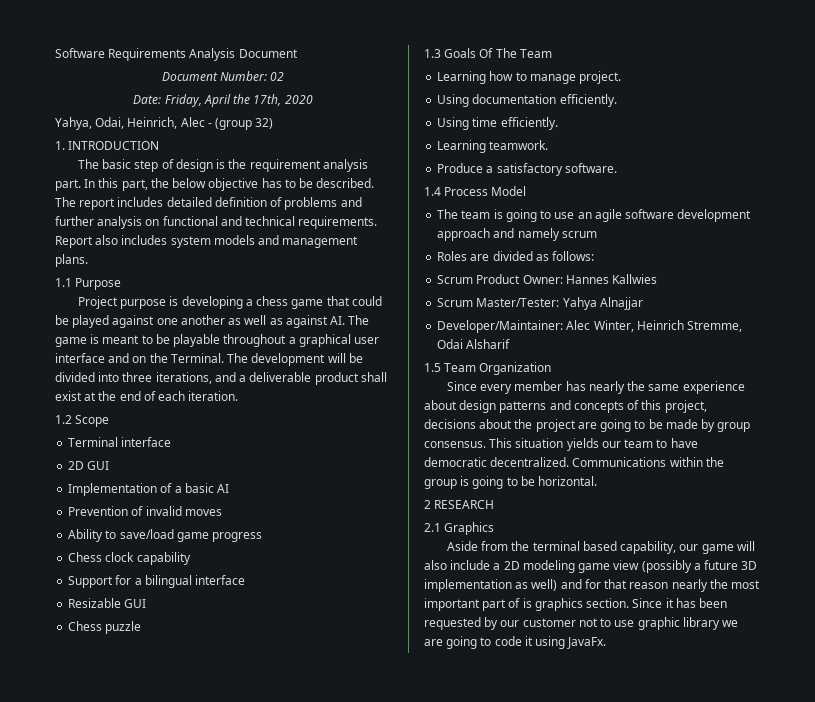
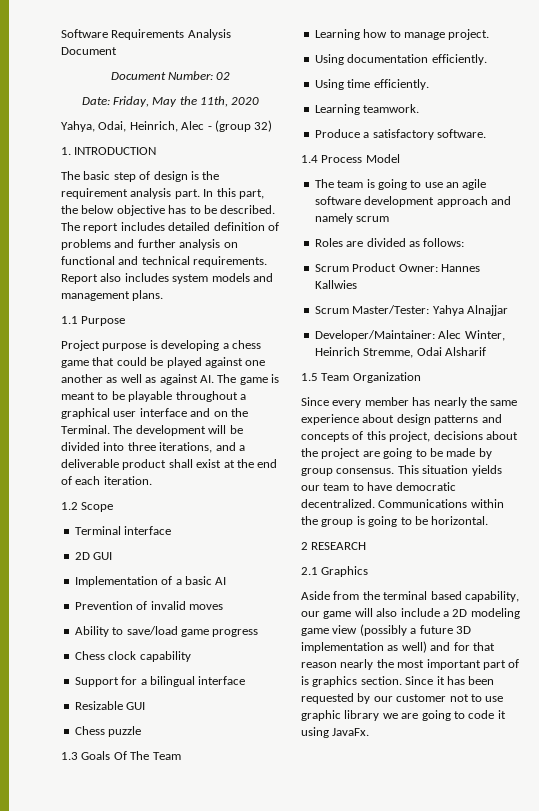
- Date: Friday, April the 17th, 2020
+ Date: Friday, May the 11th, 2020

